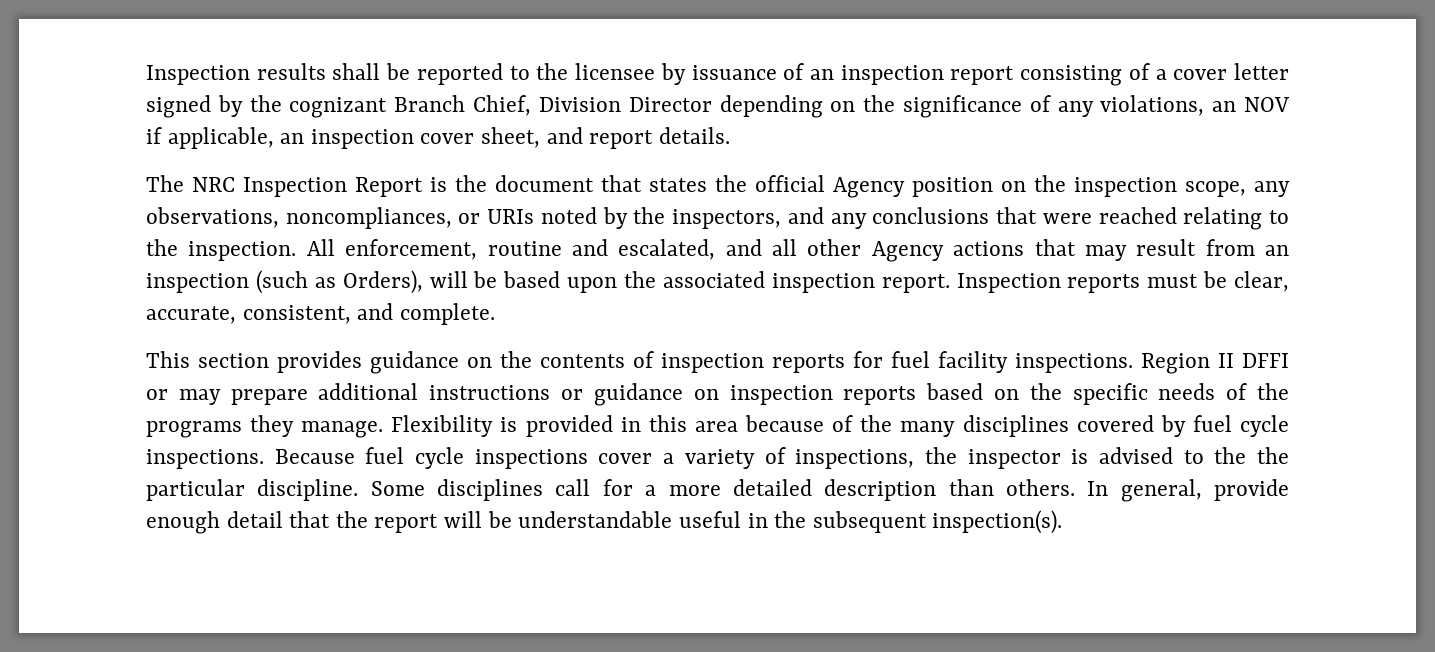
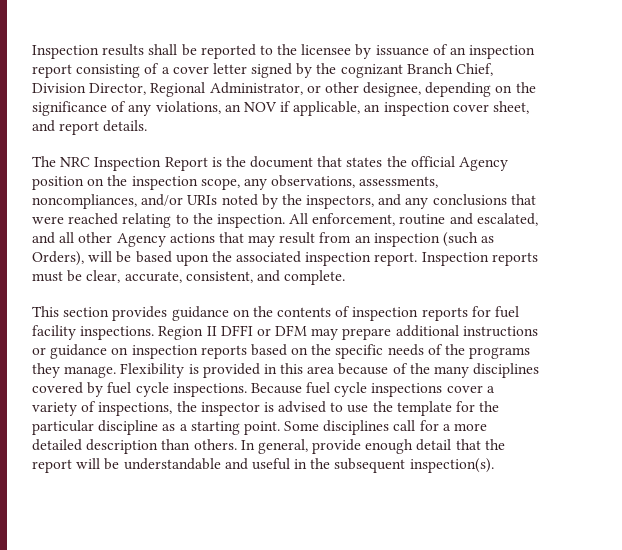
- Inspection results shall be reported to the licensee by issuance of an inspection report consisting of a cover letter signed by the cognizant Branch Chief, Division Director depending on the significance of any violations, an NOV if applicable, an inspection cover sheet, and report details.
+ Inspection results shall be reported to the licensee by issuance of an inspection report consisting of a cover letter signed by the cognizant Branch Chief, Division Director, Regional Administrator, or other designee, depending on the significance of any violations, an NOV if applicable, an inspection cover sheet, and report details.
- The NRC Inspection Report is the document that states the official Agency position on the inspection scope, any observations, noncompliances, or URIs noted by the inspectors, and any conclusions that were reached relating to the inspection.
+ The NRC Inspection Report is the document that states the official Agency position on the inspection scope, any observations, assessments, noncompliances, and/or URIs noted by the inspectors, and any conclusions that were reached relating to the inspection.
- Region II DFFI or may prepare additional instructions or guidance on inspection reports based on the specific needs of the programs they manage.
+ Region II DFFI or DFM may prepare additional instructions or guidance on inspection reports based on the specific needs of the programs they manage.
- Because fuel cycle inspections cover a variety of inspections, the inspector is advised to the the particular discipline.
+ Because fuel cycle inspections cover a variety of inspections, the inspector is advised to use the template for the particular discipline as a starting point.
- In general, provide enough detail that the report will be understandable useful in the subsequent inspection(s).
+ In general, provide enough detail that the report will be understandable and useful in the subsequent inspection(s).

